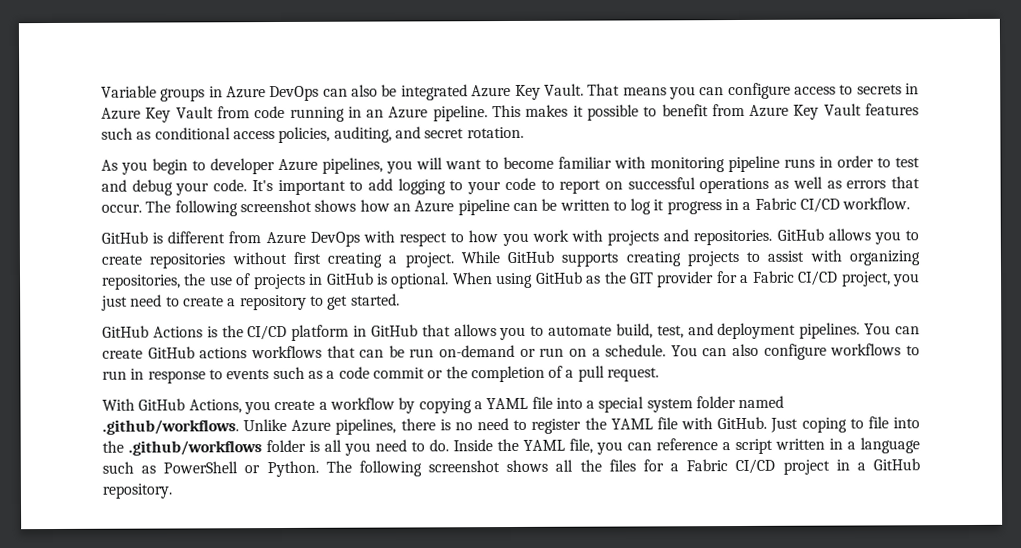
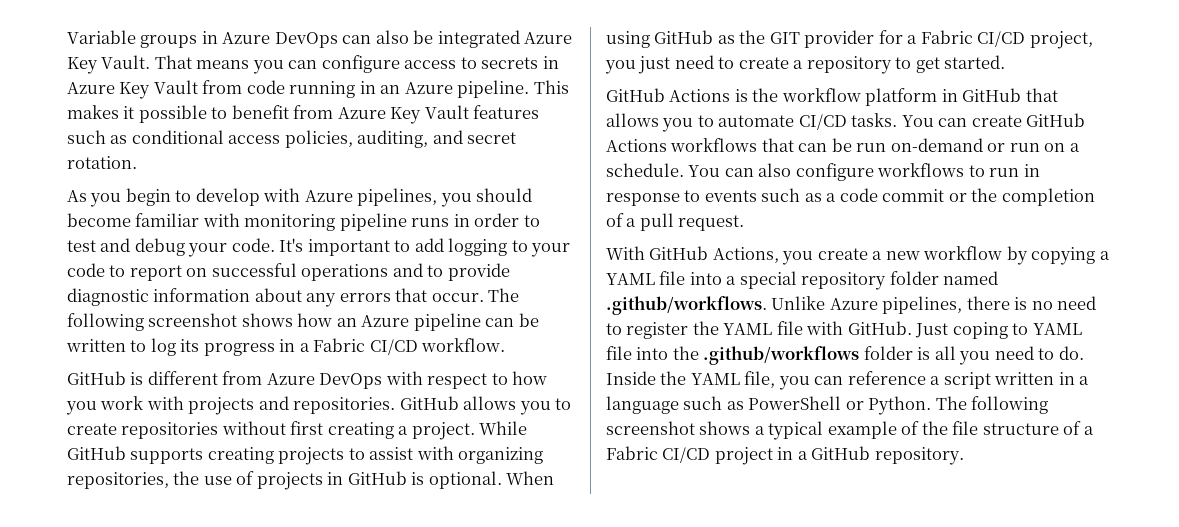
- As you begin to developer Azure pipelines, you will want to become familiar with monitoring pipeline runs in order to test and debug your code.
+ As you begin to develop with Azure pipelines, you should become familiar with monitoring pipeline runs in order to test and debug your code.
- It's important to add logging to your code to report on successful operations as well as errors that occur.
+ It's important to add logging to your code to report on successful operations and to provide diagnostic information about any errors that occur.
- The following screenshot shows how an Azure pipeline can be written to log it progress in a Fabric CI/CD workflow.
+ The following screenshot shows how an Azure pipeline can be written to log its progress in a Fabric CI/CD workflow.
- GitHub Actions is the CI/CD platform in GitHub that allows you to automate build, test, and deployment pipelines.
+ GitHub Actions is the workflow platform in GitHub that allows you to automate CI/CD tasks.
- You can create GitHub actions workflows that can be run on-demand or run on a schedule.
+ You can create GitHub Actions workflows that can be run on-demand or run on a schedule.
- With GitHub Actions, you create a workflow by copying a YAML file into a special system folder named .github/workflows. Unlike Azure pipelines, there is no need to register the YAML file with GitHub.
+ With GitHub Actions, you create a new workflow by copying a YAML file into a special repository folder named .github/workflows. Unlike Azure pipelines, there is no need to register the YAML file with GitHub.
- Just coping to file into the .github/workflows folder is all you need to do.
+ Just coping to YAML file into the .github/workflows folder is all you need to do.
- The following screenshot shows all the files for a Fabric CI/CD project in a GitHub repository.
+ The following screenshot shows a typical example of the file structure of a Fabric CI/CD project in a GitHub repository.

